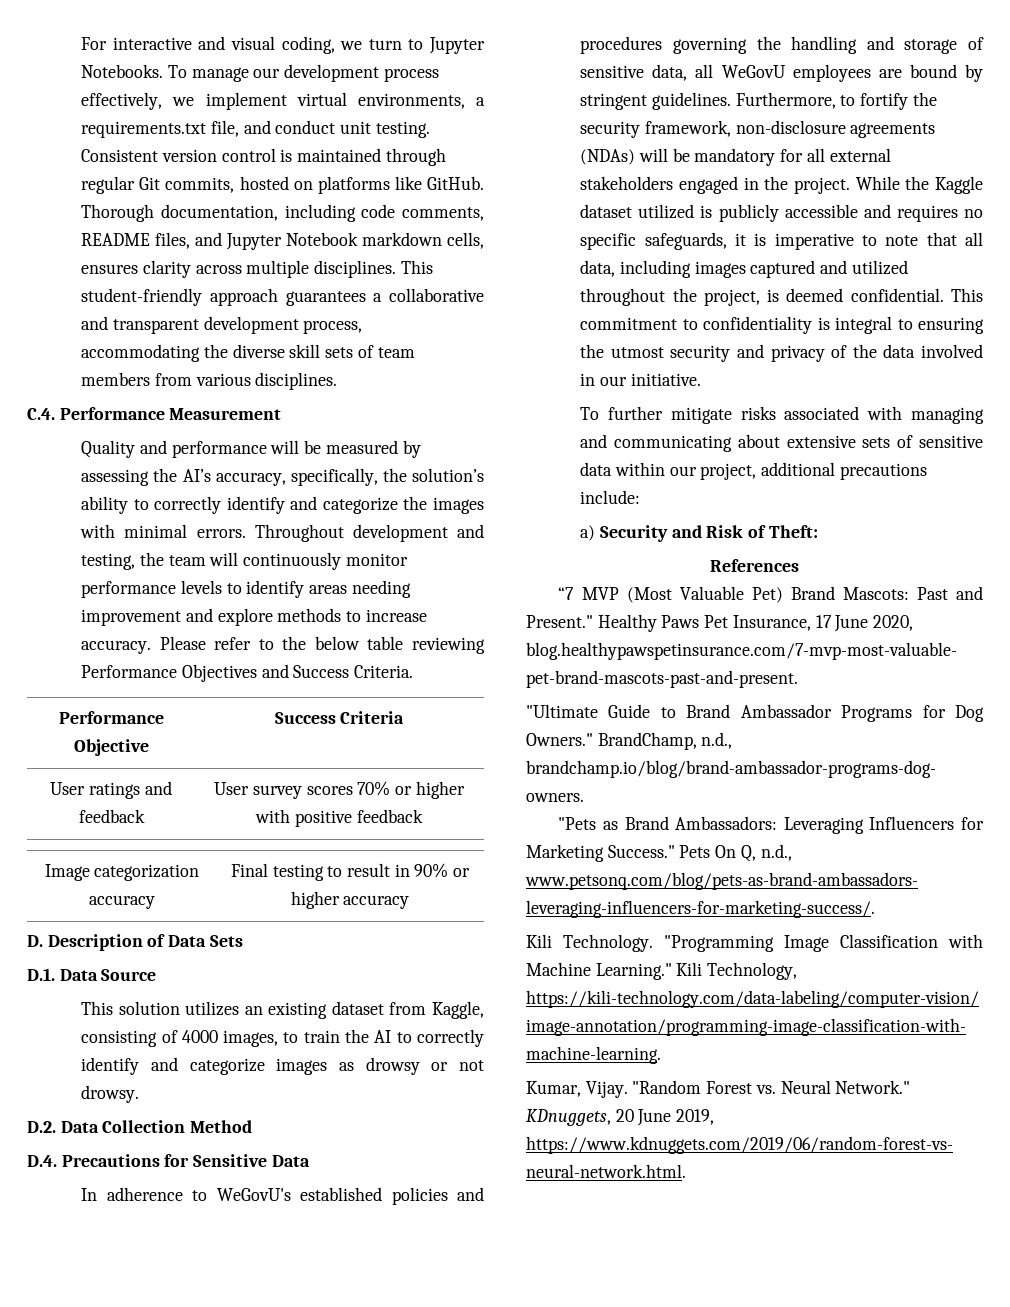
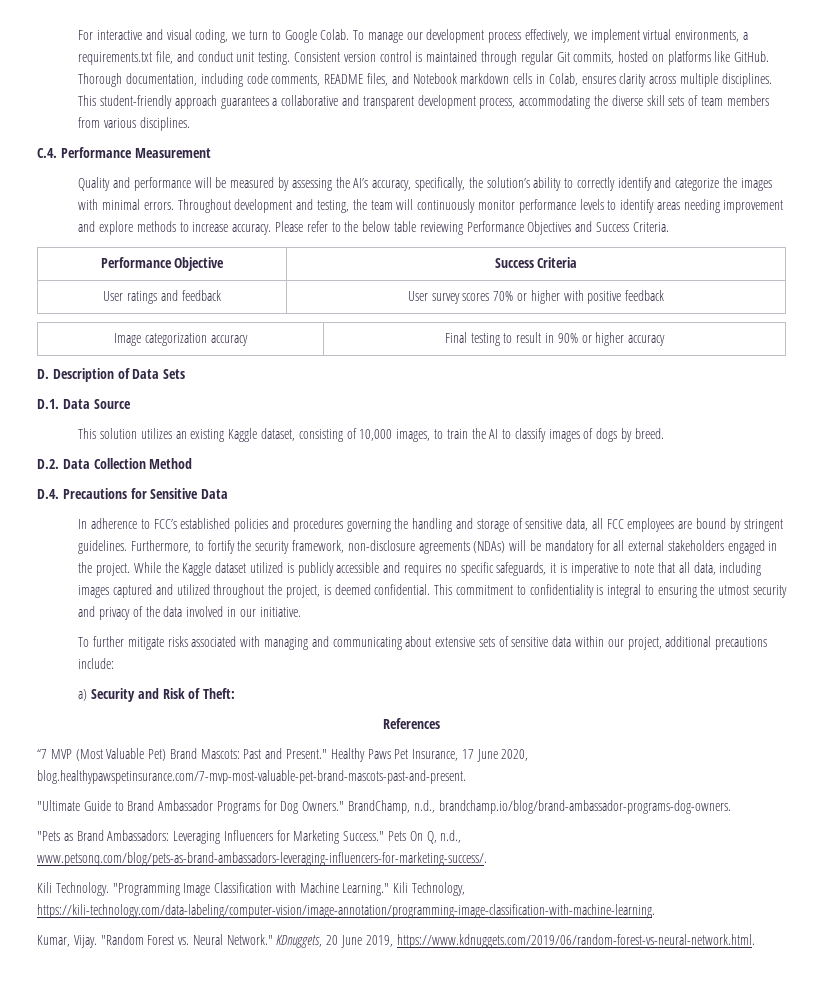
- For interactive and visual coding, we turn to Jupyter Notebooks.
+ For interactive and visual coding, we turn to Google Colab.
- Thorough documentation, including code comments, README files, and Jupyter Notebook markdown cells, ensures clarity across multiple disciplines.
+ Thorough documentation, including code comments, README files, and Notebook markdown cells in Colab, ensures clarity across multiple disciplines.
- This solution utilizes an existing dataset from Kaggle, consisting of 4000 images, to train the AI to correctly identify and categorize images as drowsy or not drowsy.
+ This solution utilizes an existing Kaggle dataset, consisting of 10,000 images, to train the AI to classify images of dogs by breed.
- In adherence to WeGovU's established policies and procedures governing the handling and storage of sensitive data, all WeGovU employees are bound by stringent guidelines.
+ In adherence to FCC’s established policies and procedures governing the handling and storage of sensitive data, all FCC employees are bound by stringent guidelines.

